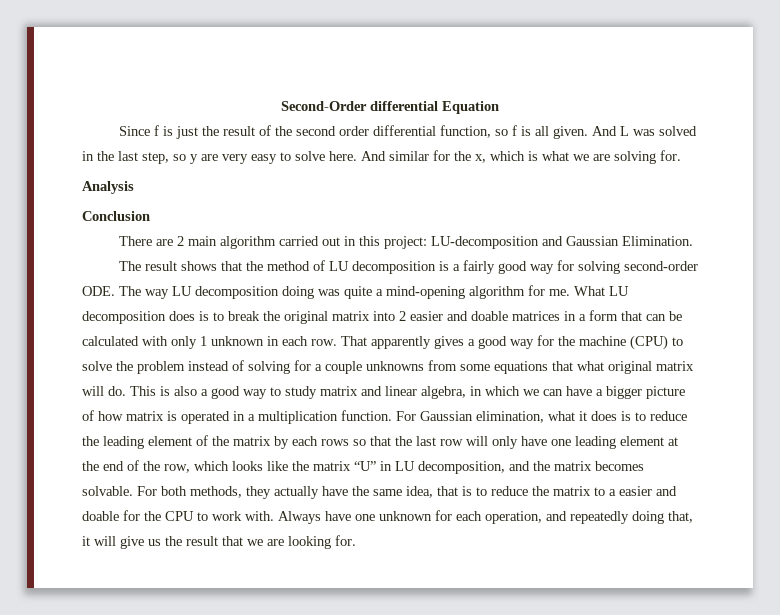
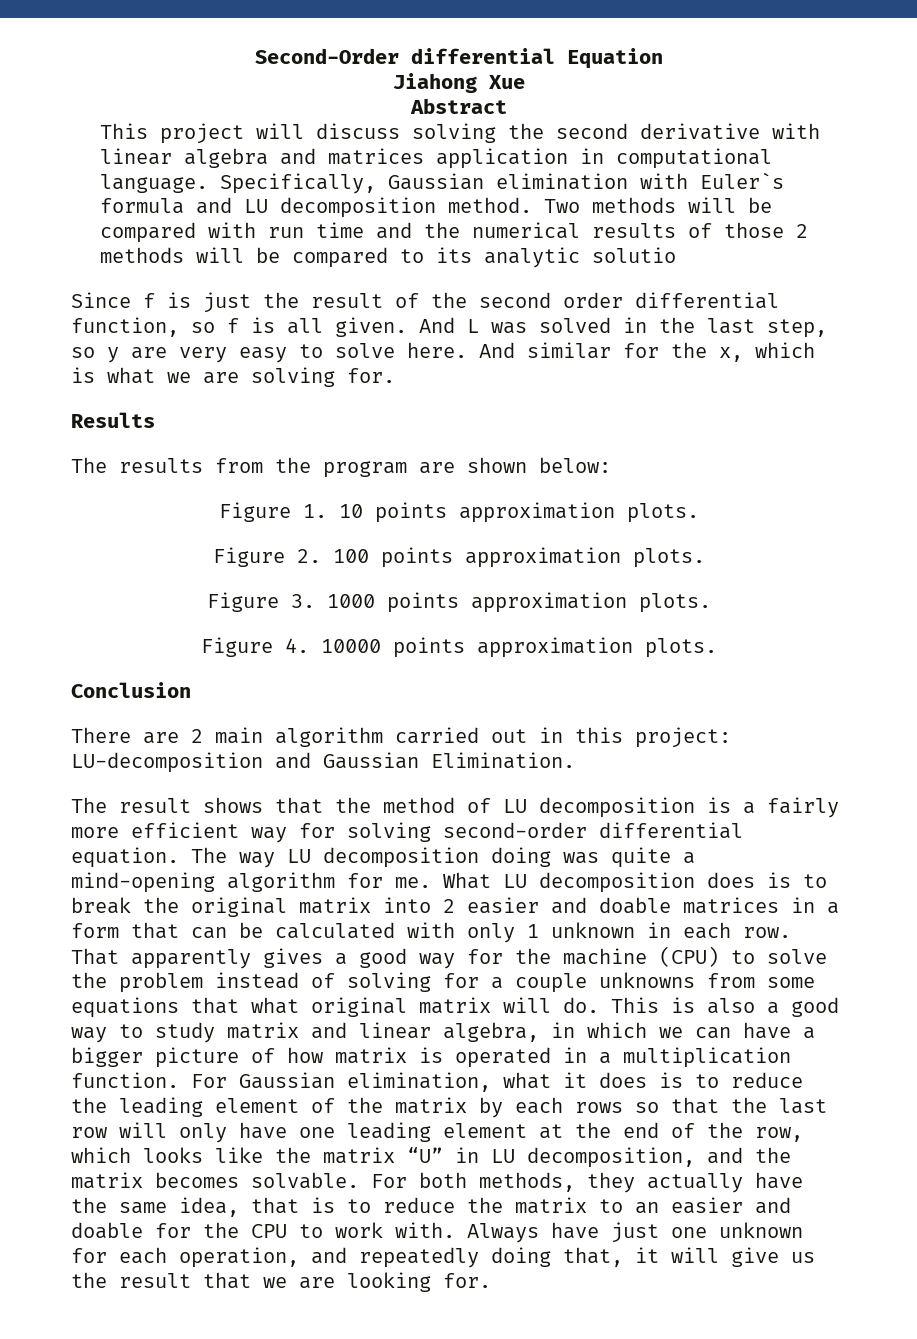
+ Jiahong Xue
+ Abstract
+ This project will discuss solving the second derivative with linear algebra and matrices application in computational language. Specifically, Gaussian elimination with Euler`s formula and LU decomposition method. Two methods will be compared with run time and the numerical results of those 2 methods will be compared to its analytic solutio
- Analysis
+ Results
+ The results from the program are shown below:
+ Figure 1. 10 points approximation plots.
+ Figure 2. 100 points approximation plots.
+ Figure 3. 1000 points approximation plots.
+ Figure 4. 10000 points approximation plots.
- The result shows that the method of LU decomposition is a fairly good way for solving second-order ODE. The way LU decomposition doing was quite a mind-opening algorithm for me.
+ The result shows that the method of LU decomposition is a fairly more efficient way for solving second-order differential equation. The way LU decomposition doing was quite a mind-opening algorithm for me.
- For both methods, they actually have the same idea, that is to reduce the matrix to a easier and doable for the CPU to work with.
+ For both methods, they actually have the same idea, that is to reduce the matrix to an easier and doable for the CPU to work with.
- Always have one unknown for each operation, and repeatedly doing that, it will give us the result that we are looking for.
+ Always have just one unknown for each operation, and repeatedly doing that, it will give us the result that we are looking for.

